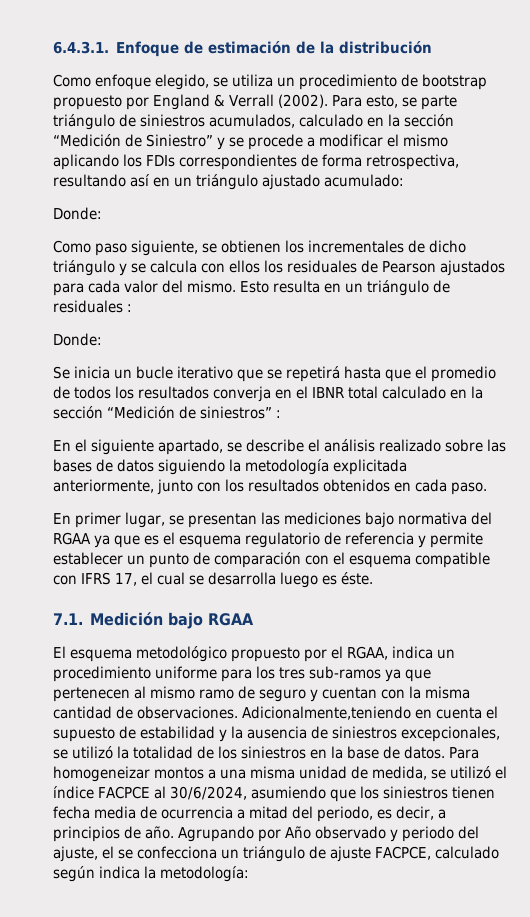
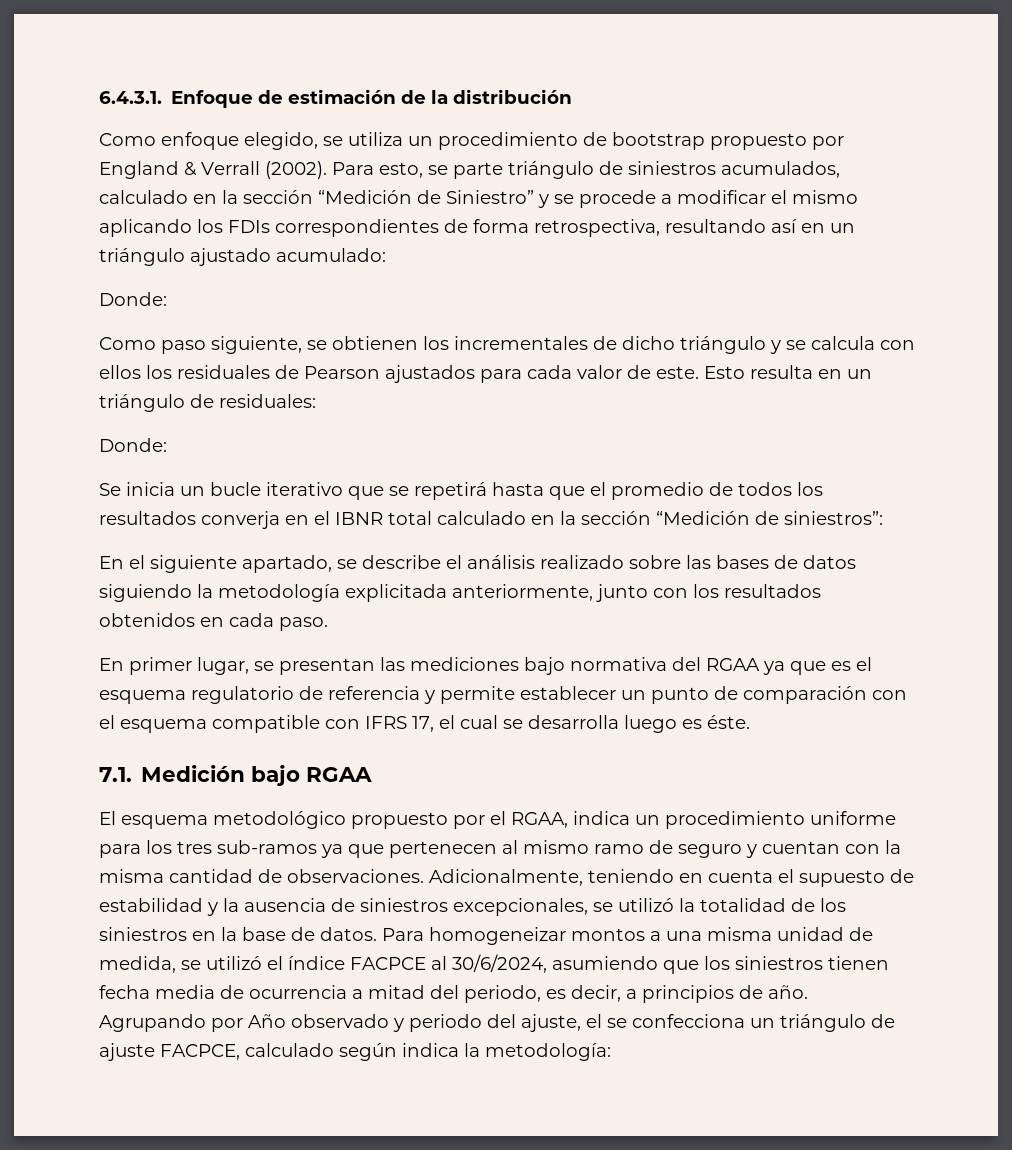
- Como paso siguiente, se obtienen los incrementales de dicho triángulo y se calcula con ellos los residuales de Pearson ajustados para cada valor del mismo.
+ Como paso siguiente, se obtienen los incrementales de dicho triángulo y se calcula con ellos los residuales de Pearson ajustados para cada valor de este.
- Esto resulta en un triángulo de residuales :
+ Esto resulta en un triángulo de residuales:
- Se inicia un bucle iterativo que se repetirá hasta que el promedio de todos los resultados converja en el IBNR total calculado en la sección “Medición de siniestros” :
+ Se inicia un bucle iterativo que se repetirá hasta que el promedio de todos los resultados converja en el IBNR total calculado en la sección “Medición de siniestros”:
- Adicionalmente,teniendo en cuenta el supuesto de estabilidad y la ausencia de siniestros excepcionales, se utilizó la totalidad de los siniestros en la base de datos.
+ Adicionalmente, teniendo en cuenta el supuesto de estabilidad y la ausencia de siniestros excepcionales, se utilizó la totalidad de los siniestros en la base de datos.

